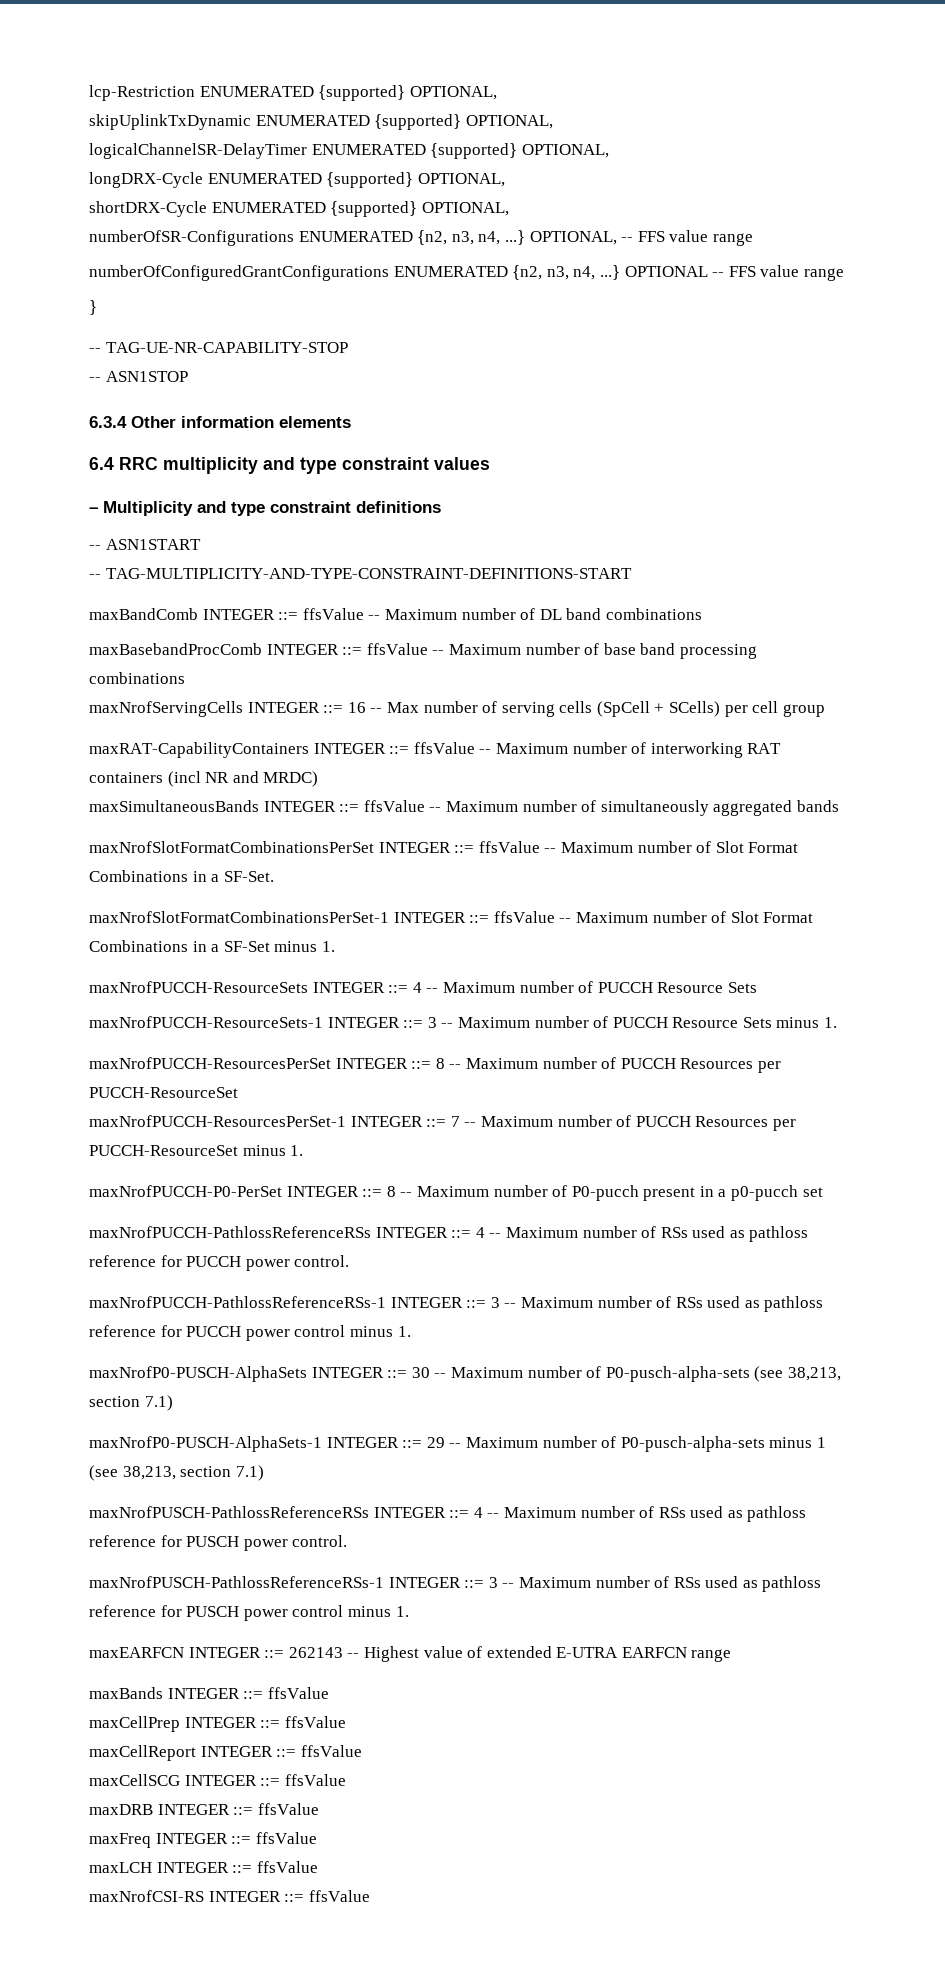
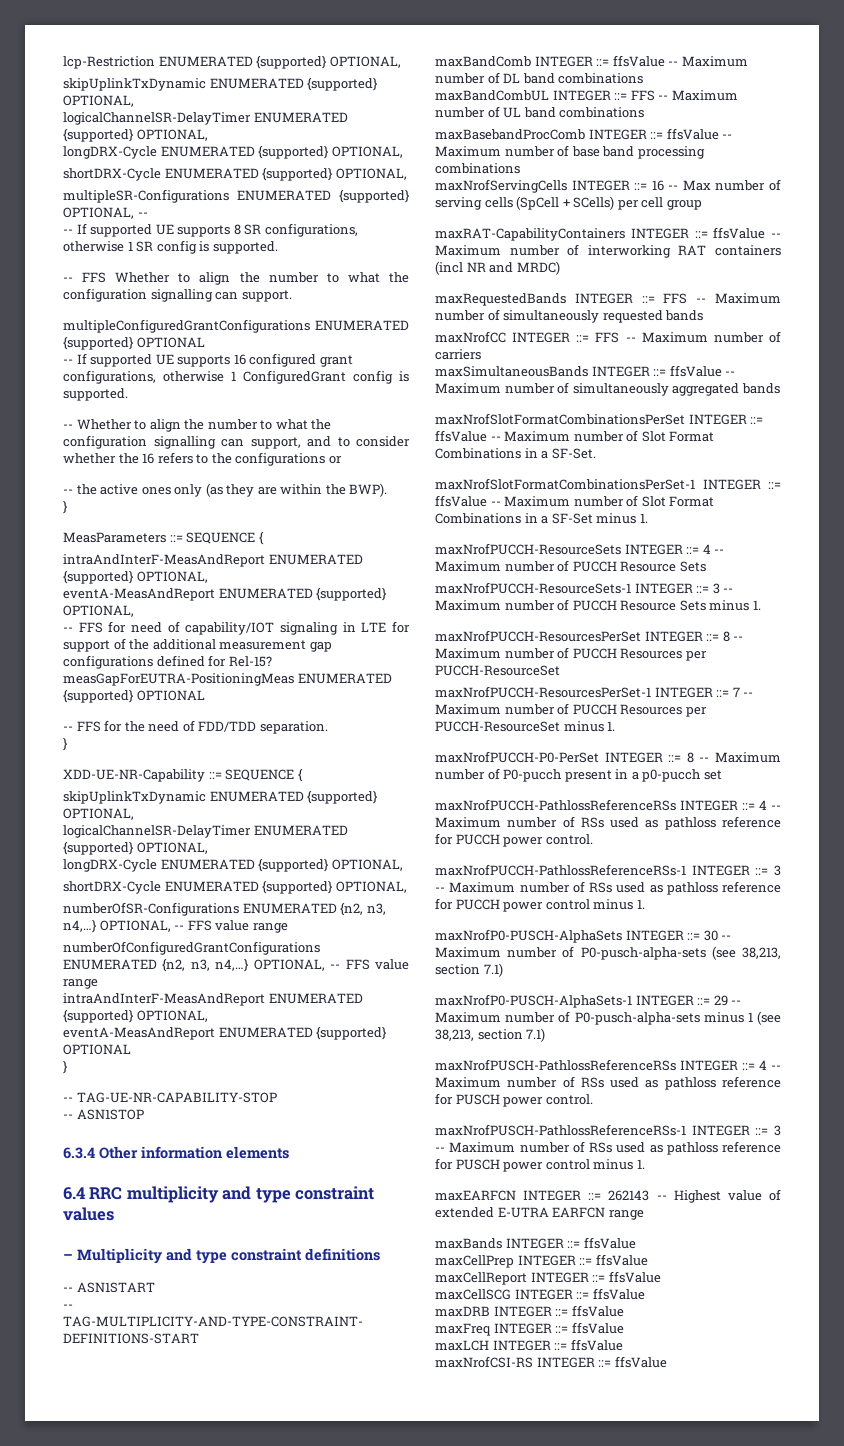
+ multipleSR-Configurations ENUMERATED {supported} OPTIONAL, --
+ -- If supported UE supports 8 SR configurations, otherwise 1 SR config is supported.
+ -- FFS Whether to align the number to what the configuration signalling can support.
+ multipleConfiguredGrantConfigurations ENUMERATED {supported} OPTIONAL
+ -- If supported UE supports 16 configured grant configurations, otherwise 1 ConfiguredGrant config is supported.
+ -- Whether to align the number to what the configuration signalling can support, and to consider whether the 16 refers to the configurations or
+ -- the active ones only (as they are within the BWP).
+ }
+ MeasParameters ::= SEQUENCE {
+ intraAndInterF-MeasAndReport ENUMERATED {supported} OPTIONAL,
+ eventA-MeasAndReport ENUMERATED {supported} OPTIONAL,
+ -- FFS for need of capability/IOT signaling in LTE for support of the additional measurement gap configurations defined for Rel-15? measGapForEUTRA-PositioningMeas ENUMERATED {supported} OPTIONAL
+ -- FFS for the need of FDD/TDD separation.
+ }
+ XDD-UE-NR-Capability ::= SEQUENCE {
+ skipUplinkTxDynamic ENUMERATED {supported} OPTIONAL,
+ logicalChannelSR-DelayTimer ENUMERATED {supported} OPTIONAL,
+ longDRX-Cycle ENUMERATED {supported} OPTIONAL,
+ shortDRX-Cycle ENUMERATED {supported} OPTIONAL,
- numberOfSR-Configurations ENUMERATED {n2, n3, n4, ...} OPTIONAL, -- FFS value range
+ numberOfSR-Configurations ENUMERATED {n2, n3, n4,…} OPTIONAL, -- FFS value range
- numberOfConfiguredGrantConfigurations ENUMERATED {n2, n3, n4, ...} OPTIONAL -- FFS value range
+ numberOfConfiguredGrantConfigurations ENUMERATED {n2, n3, n4,…} OPTIONAL, -- FFS value range
+ intraAndInterF-MeasAndReport ENUMERATED {supported} OPTIONAL,
+ eventA-MeasAndReport ENUMERATED {supported} OPTIONAL
+ maxBandCombUL INTEGER ::= FFS -- Maximum number of UL band combinations
+ maxRequestedBands INTEGER ::= FFS -- Maximum number of simultaneously requested bands
+ maxNrofCC INTEGER ::= FFS -- Maximum number of carriers

